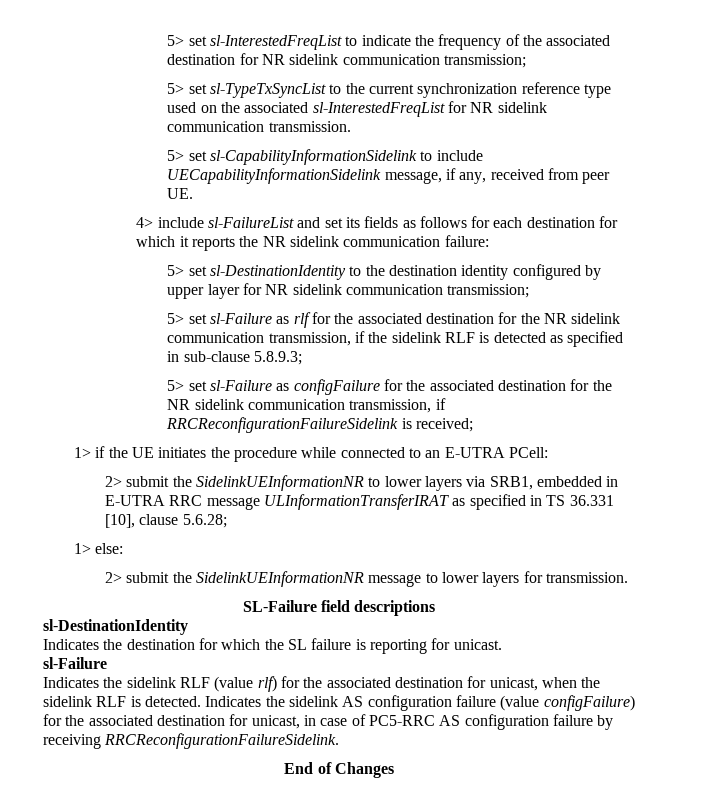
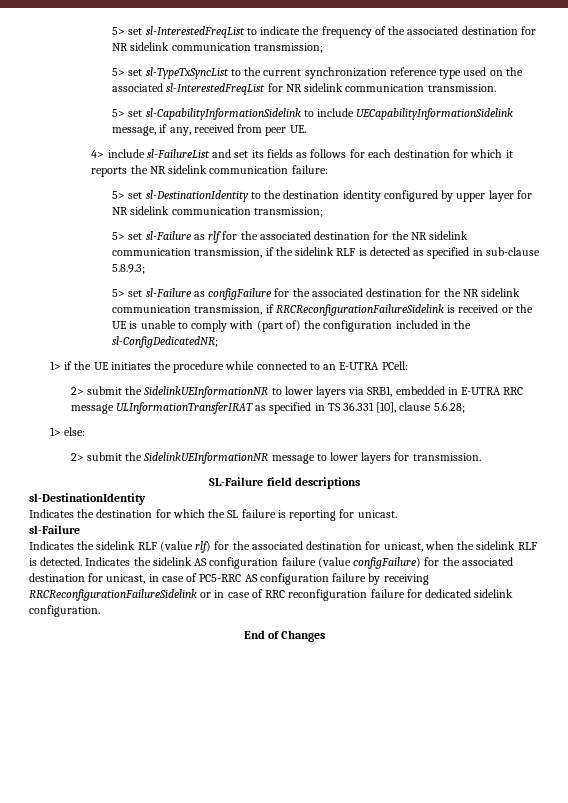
- 5> set sl-Failure as configFailure for the associated destination for the NR sidelink communication transmission, if RRCReconfigurationFailureSidelink is received;
+ 5> set sl-Failure as configFailure for the associated destination for the NR sidelink communication transmission, if RRCReconfigurationFailureSidelink is received or the UE is unable to comply with (part of) the configuration included in the sl-ConfigDedicatedNR;
- Indicates the sidelink AS configuration failure (value configFailure) for the associated destination for unicast, in case of PC5-RRC AS configuration failure by receiving RRCReconfigurationFailureSidelink.
+ Indicates the sidelink AS configuration failure (value configFailure) for the associated destination for unicast, in case of PC5-RRC AS configuration failure by receiving RRCReconfigurationFailureSidelink or in case of RRC reconfiguration failure for dedicated sidelink configuration.

